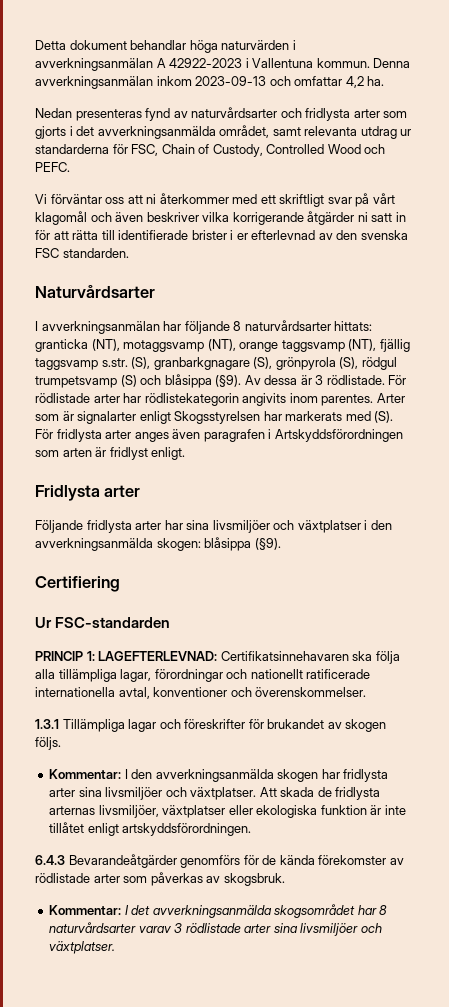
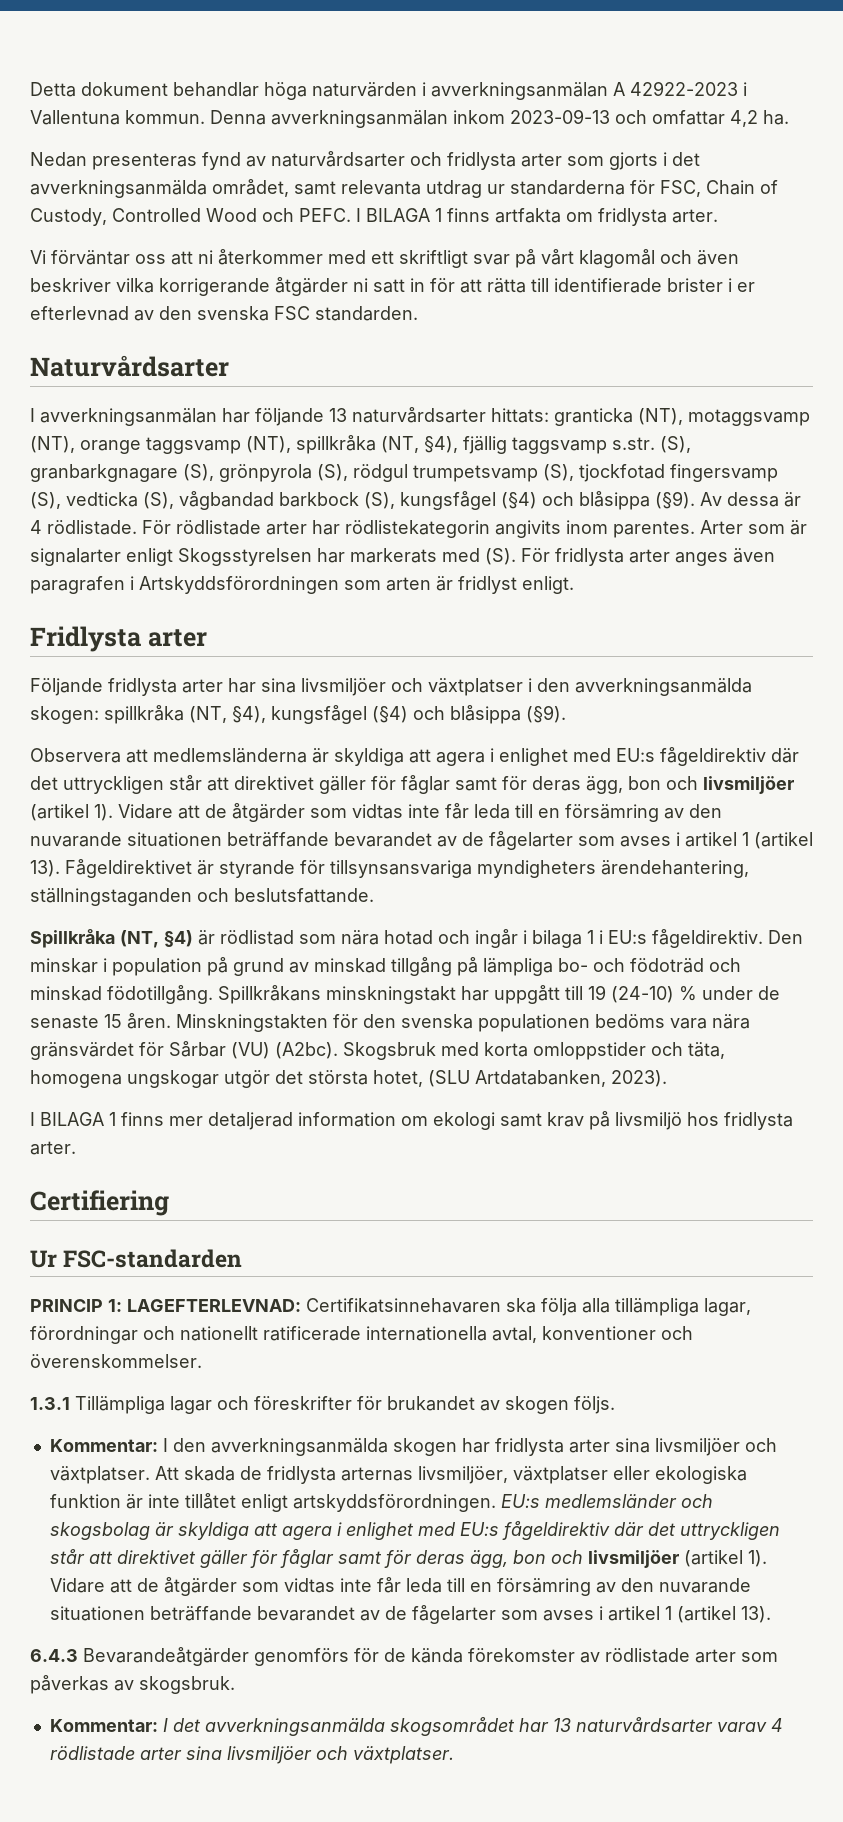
+ I BILAGA 1 finns artfakta om fridlysta arter.
- I avverkningsanmälan har följande 8 naturvårdsarter hittats: granticka (NT), motaggsvamp (NT), orange taggsvamp (NT), fjällig taggsvamp s.str. (S), granbarkgnagare (S), grönpyrola (S), rödgul trumpetsvamp (S) och blåsippa (§9).
+ I avverkningsanmälan har följande 13 naturvårdsarter hittats: granticka (NT), motaggsvamp (NT), orange taggsvamp (NT), spillkråka (NT, §4), fjällig taggsvamp s.str. (S), granbarkgnagare (S), grönpyrola (S), rödgul trumpetsvamp (S), tjockfotad fingersvamp (S), vedticka (S), vågbandad barkbock (S), kungsfågel (§4) och blåsippa (§9).
- Av dessa är 3 rödlistade.
+ Av dessa är 4 rödlistade.
- Följande fridlysta arter har sina livsmiljöer och växtplatser i den avverkningsanmälda skogen: blåsippa (§9).
+ Följande fridlysta arter har sina livsmiljöer och växtplatser i den avverkningsanmälda skogen: spillkråka (NT, §4), kungsfågel (§4) och blåsippa (§9).
+ Observera att medlemsländerna är skyldiga att agera i enlighet med EU:s fågeldirektiv där det uttryckligen står att direktivet gäller för fåglar samt för deras ägg, bon och livsmiljöer (artikel 1). Vidare att de åtgärder som vidtas inte får leda till en försämring av den nuvarande situationen beträffande bevarandet av de fågelarter som avses i artikel 1 (artikel 13). Fågeldirektivet är styrande för tillsynsansvariga myndigheters ärendehantering, ställningstaganden och beslutsfattande.
+ Spillkråka (NT, §4) är rödlistad som nära hotad och ingår i bilaga 1 i EU:s fågeldirektiv. Den minskar i population på grund av minskad tillgång på lämpliga bo- och födoträd och minskad födotillgång. Spillkråkans minskningstakt har uppgått till 19 (24-10) % under de senaste 15 åren. Minskningstakten för den svenska populationen bedöms vara nära gränsvärdet för Sårbar (VU) (A2bc). Skogsbruk med korta omloppstider och täta, homogena ungskogar utgör det största hotet, (SLU Artdatabanken, 2023).
+ I BILAGA 1 finns mer detaljerad information om ekologi samt krav på livsmiljö hos fridlysta arter.
+ EU:s medlemsländer och skogsbolag är skyldiga att agera i enlighet med EU:s fågeldirektiv där det uttryckligen står att direktivet gäller för fåglar samt för deras ägg, bon och livsmiljöer (artikel 1). Vidare att de åtgärder som vidtas inte får leda till en försämring av den nuvarande situationen beträffande bevarandet av de fågelarter som avses i artikel 1 (artikel 13).
- Kommentar: I det avverkningsanmälda skogsområdet har 8 naturvårdsarter varav 3 rödlistade arter sina livsmiljöer och växtplatser.
+ Kommentar: I det avverkningsanmälda skogsområdet har 13 naturvårdsarter varav 4 rödlistade arter sina livsmiljöer och växtplatser.

